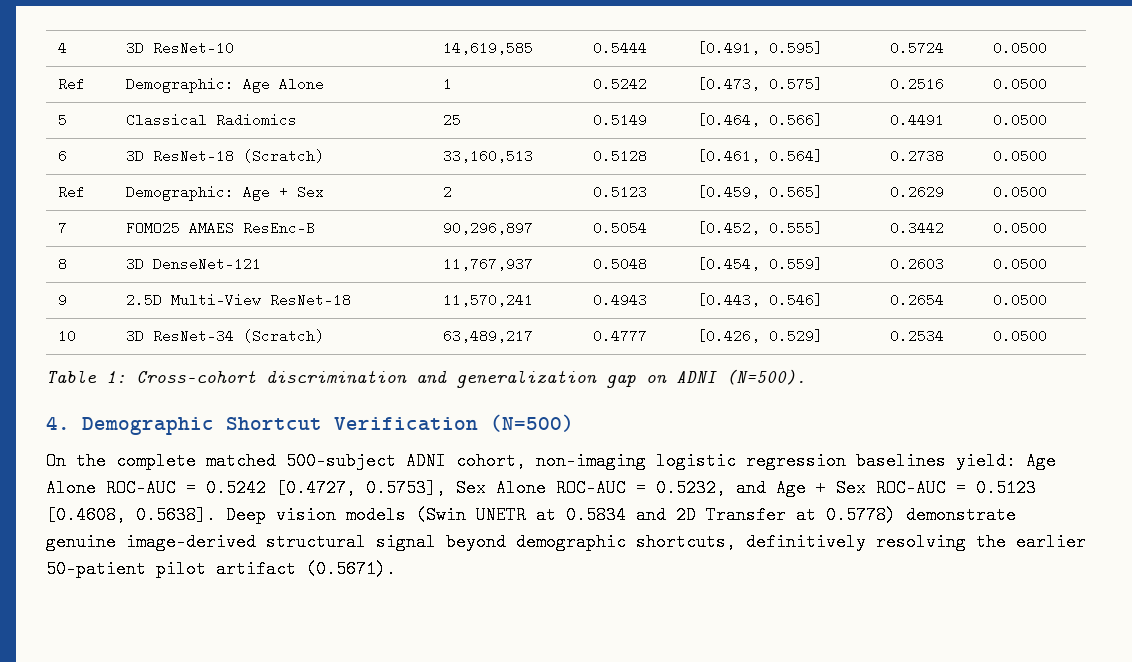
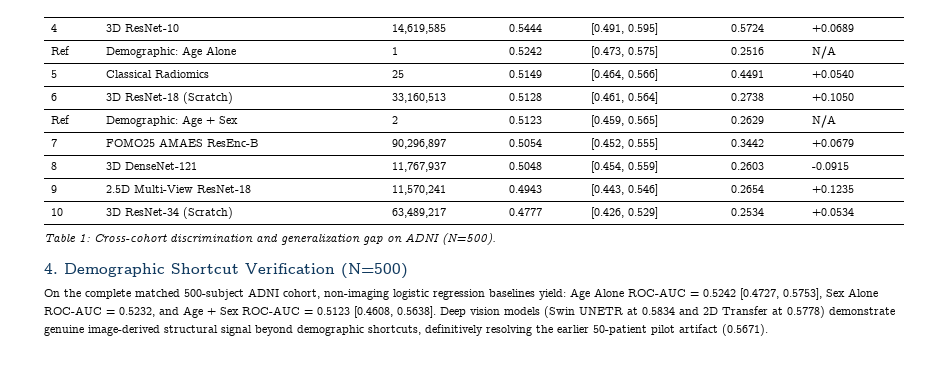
- 4 | 3D ResNet-10 | 14,619,585 | 0.5444 | [0.491, 0.595] | 0.5724 | 0.0500
+ 4 | 3D ResNet-10 | 14,619,585 | 0.5444 | [0.491, 0.595] | 0.5724 | +0.0689
- Ref | Demographic: Age Alone | 1 | 0.5242 | [0.473, 0.575] | 0.2516 | 0.0500
+ Ref | Demographic: Age Alone | 1 | 0.5242 | [0.473, 0.575] | 0.2516 | N/A
- 5 | Classical Radiomics | 25 | 0.5149 | [0.464, 0.566] | 0.4491 | 0.0500
+ 5 | Classical Radiomics | 25 | 0.5149 | [0.464, 0.566] | 0.4491 | +0.0540
- 6 | 3D ResNet-18 (Scratch) | 33,160,513 | 0.5128 | [0.461, 0.564] | 0.2738 | 0.0500
+ 6 | 3D ResNet-18 (Scratch) | 33,160,513 | 0.5128 | [0.461, 0.564] | 0.2738 | +0.1050
- Ref | Demographic: Age + Sex | 2 | 0.5123 | [0.459, 0.565] | 0.2629 | 0.0500
+ Ref | Demographic: Age + Sex | 2 | 0.5123 | [0.459, 0.565] | 0.2629 | N/A
- 7 | FOMO25 AMAES ResEnc-B | 90,296,897 | 0.5054 | [0.452, 0.555] | 0.3442 | 0.0500
+ 7 | FOMO25 AMAES ResEnc-B | 90,296,897 | 0.5054 | [0.452, 0.555] | 0.3442 | +0.0679
- 8 | 3D DenseNet-121 | 11,767,937 | 0.5048 | [0.454, 0.559] | 0.2603 | 0.0500
+ 8 | 3D DenseNet-121 | 11,767,937 | 0.5048 | [0.454, 0.559] | 0.2603 | -0.0915
- 9 | 2.5D Multi-View ResNet-18 | 11,570,241 | 0.4943 | [0.443, 0.546] | 0.2654 | 0.0500
+ 9 | 2.5D Multi-View ResNet-18 | 11,570,241 | 0.4943 | [0.443, 0.546] | 0.2654 | +0.1235
- 10 | 3D ResNet-34 (Scratch) | 63,489,217 | 0.4777 | [0.426, 0.529] | 0.2534 | 0.0500
+ 10 | 3D ResNet-34 (Scratch) | 63,489,217 | 0.4777 | [0.426, 0.529] | 0.2534 | +0.0534

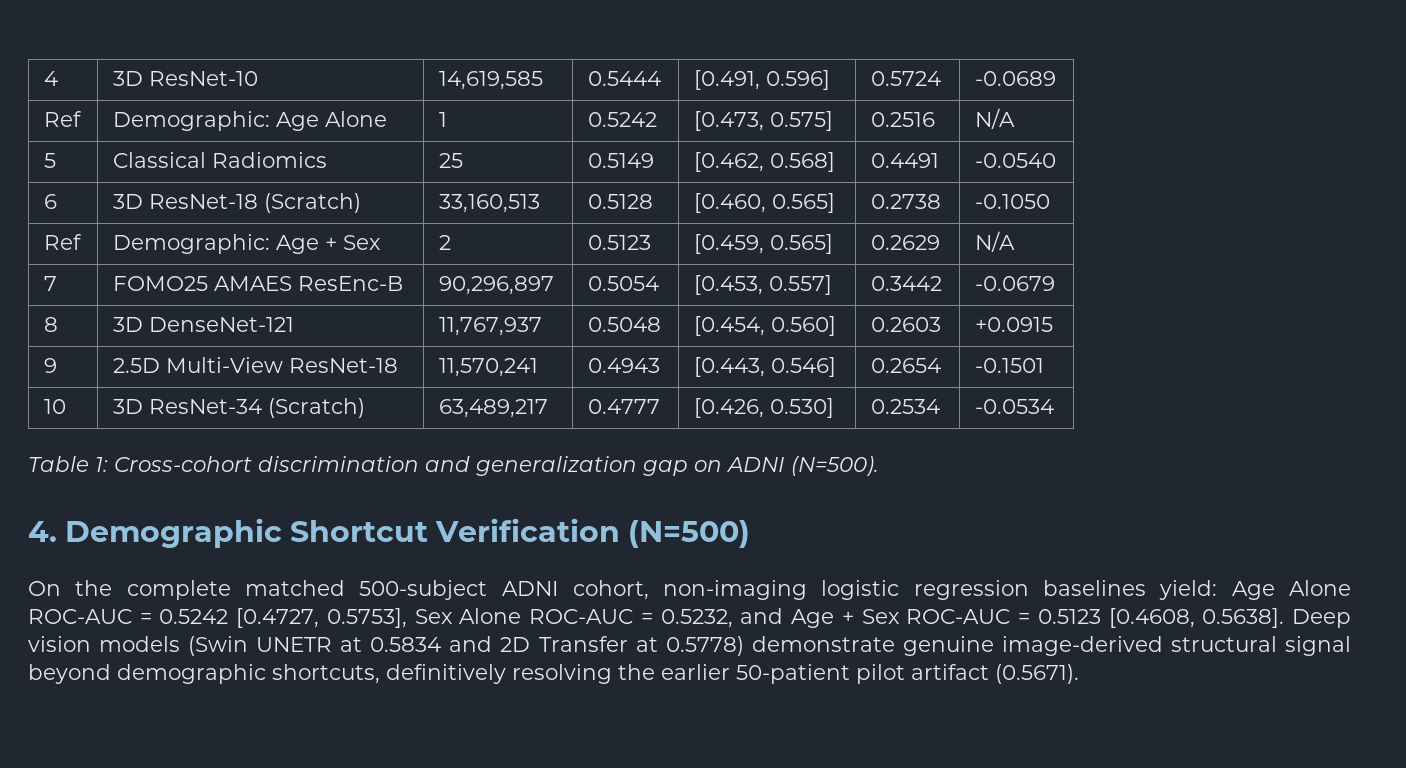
- 4 | 3D ResNet-10 | 14,619,585 | 0.5444 | [0.491, 0.595] | 0.5724 | +0.0689
+ 4 | 3D ResNet-10 | 14,619,585 | 0.5444 | [0.491, 0.596] | 0.5724 | -0.0689
- 5 | Classical Radiomics | 25 | 0.5149 | [0.464, 0.566] | 0.4491 | +0.0540
+ 5 | Classical Radiomics | 25 | 0.5149 | [0.462, 0.568] | 0.4491 | -0.0540
- 6 | 3D ResNet-18 (Scratch) | 33,160,513 | 0.5128 | [0.461, 0.564] | 0.2738 | +0.1050
+ 6 | 3D ResNet-18 (Scratch) | 33,160,513 | 0.5128 | [0.460, 0.565] | 0.2738 | -0.1050
- 7 | FOMO25 AMAES ResEnc-B | 90,296,897 | 0.5054 | [0.452, 0.555] | 0.3442 | +0.0679
+ 7 | FOMO25 AMAES ResEnc-B | 90,296,897 | 0.5054 | [0.453, 0.557] | 0.3442 | -0.0679
- 8 | 3D DenseNet-121 | 11,767,937 | 0.5048 | [0.454, 0.559] | 0.2603 | -0.0915
+ 8 | 3D DenseNet-121 | 11,767,937 | 0.5048 | [0.454, 0.560] | 0.2603 | +0.0915
- 9 | 2.5D Multi-View ResNet-18 | 11,570,241 | 0.4943 | [0.443, 0.546] | 0.2654 | +0.1235
+ 9 | 2.5D Multi-View ResNet-18 | 11,570,241 | 0.4943 | [0.443, 0.546] | 0.2654 | -0.1501
- 10 | 3D ResNet-34 (Scratch) | 63,489,217 | 0.4777 | [0.426, 0.529] | 0.2534 | +0.0534
+ 10 | 3D ResNet-34 (Scratch) | 63,489,217 | 0.4777 | [0.426, 0.530] | 0.2534 | -0.0534

